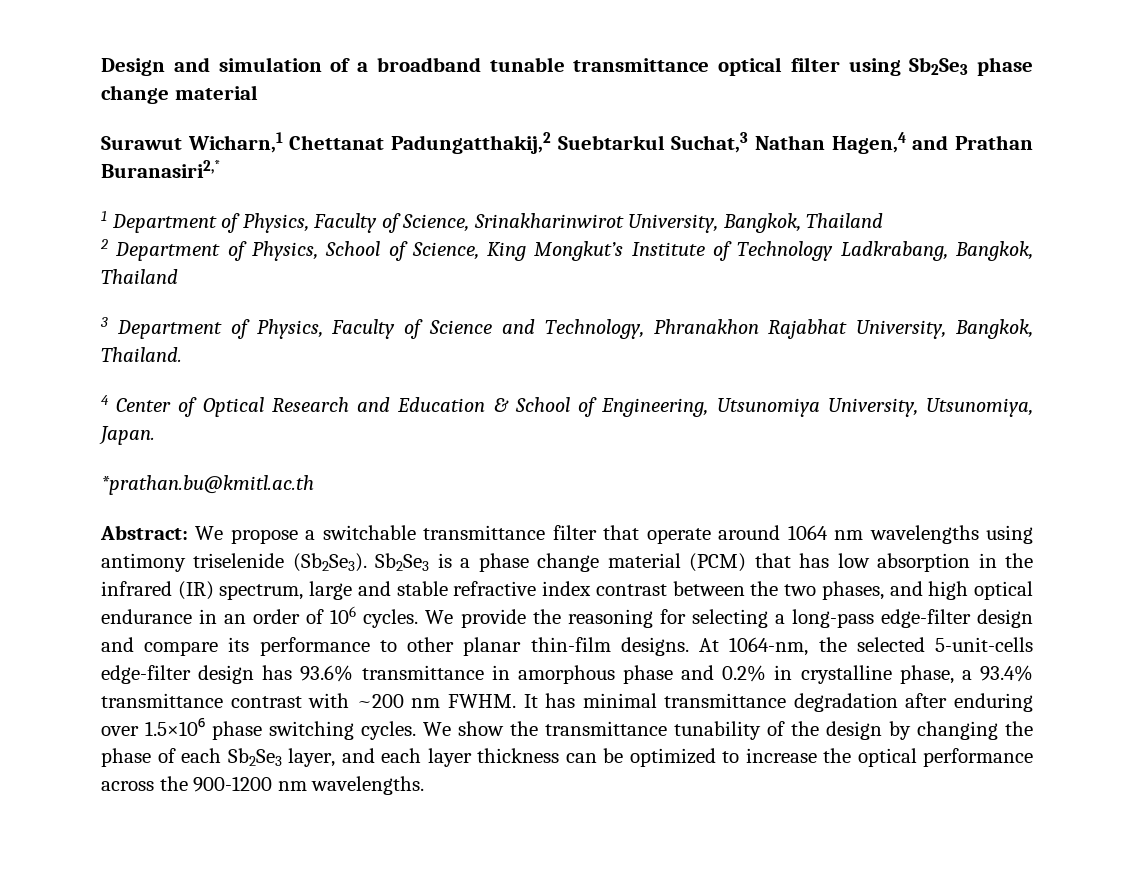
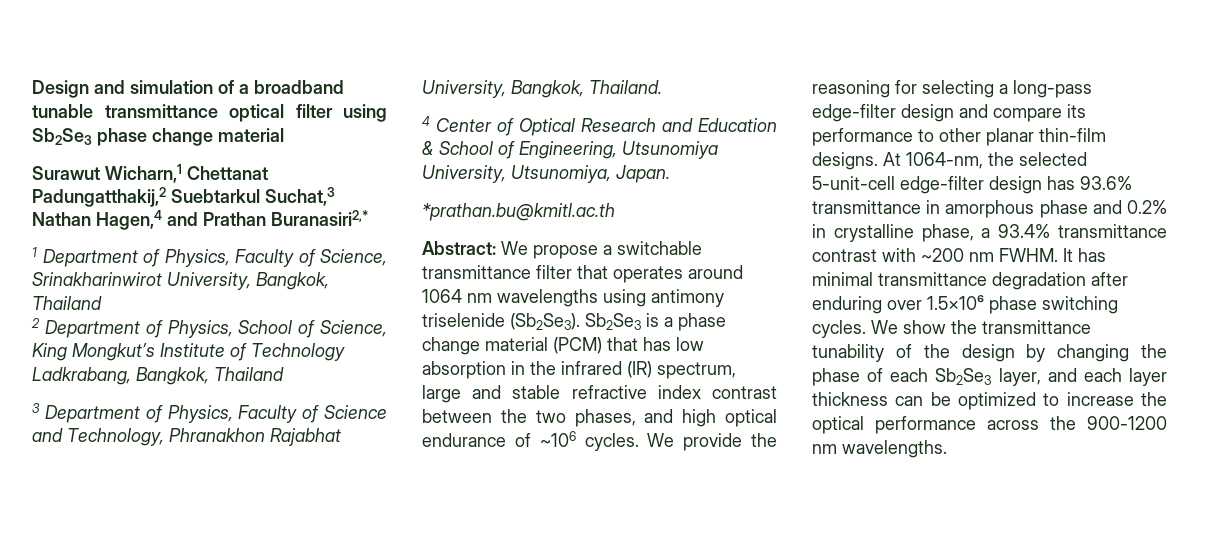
- Abstract: We propose a switchable transmittance filter that operate around 1064 nm wavelengths using antimony triselenide (Sb2Se3).
+ Abstract: We propose a switchable transmittance filter that operates around 1064 nm wavelengths using antimony triselenide (Sb2Se3).
- Sb2Se3 is a phase change material (PCM) that has low absorption in the infrared (IR) spectrum, large and stable refractive index contrast between the two phases, and high optical endurance in an order of 106 cycles.
+ Sb2Se3 is a phase change material (PCM) that has low absorption in the infrared (IR) spectrum, large and stable refractive index contrast between the two phases, and high optical endurance of ~106 cycles.
- At 1064-nm, the selected 5-unit-cells edge-filter design has 93.6% transmittance in amorphous phase and 0.2% in crystalline phase, a 93.4% transmittance contrast with ~200 nm FWHM.
+ At 1064-nm, the selected 5-unit-cell edge-filter design has 93.6% transmittance in amorphous phase and 0.2% in crystalline phase, a 93.4% transmittance contrast with ~200 nm FWHM.

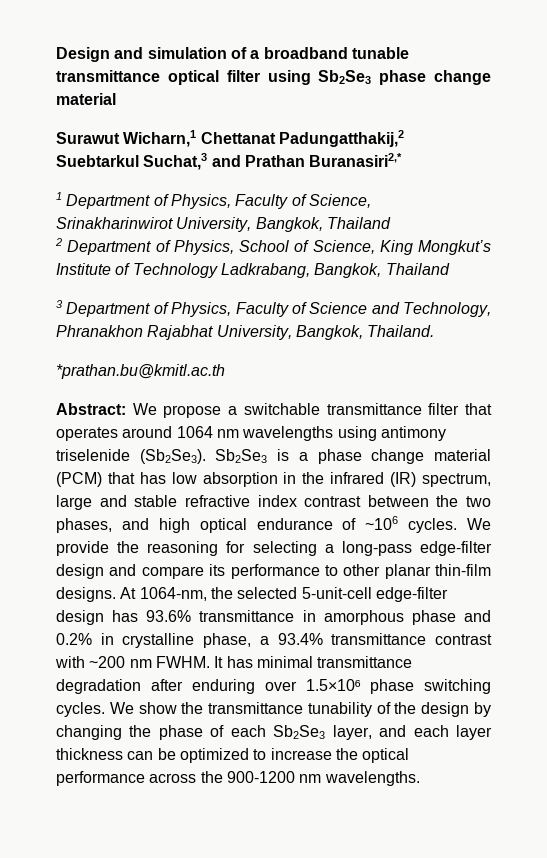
- Surawut Wicharn,1 Chettanat Padungatthakij,2 Suebtarkul Suchat,3 Nathan Hagen,4 and Prathan Buranasiri2,*
+ Surawut Wicharn,1 Chettanat Padungatthakij,2 Suebtarkul Suchat,3 and Prathan Buranasiri2,*
- 4 Center of Optical Research and Education & School of Engineering, Utsunomiya University, Utsunomiya, Japan.

